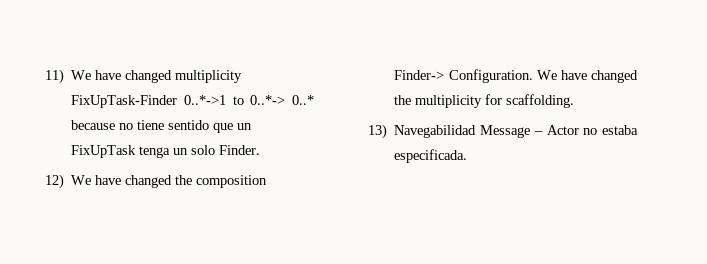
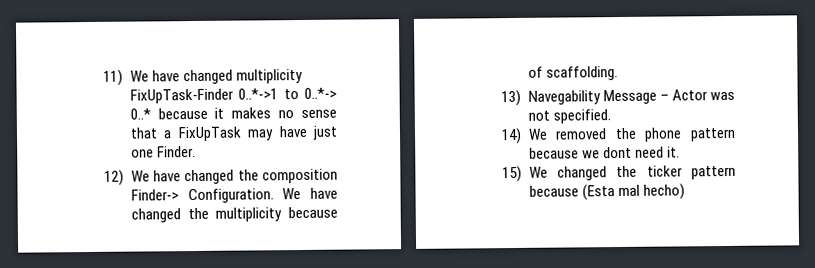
- 11) We have changed multiplicity FixUpTask-Finder 0..*->1 to 0..*-> 0..* because no tiene sentido que un FixUpTask tenga un solo Finder.
+ 11) We have changed multiplicity FixUpTask-Finder 0..*->1 to 0..*-> 0..* because it makes no sense that a FixUpTask may have just one Finder.
- We have changed the multiplicity for scaffolding.
+ We have changed the multiplicity because of scaffolding.
- 13) Navegabilidad Message – Actor no estaba especificada.
+ 13) Navegability Message – Actor was not specified.
+ 14) We removed the phone pattern because we dont need it.
+ 15) We changed the ticker pattern because (Esta mal hecho)

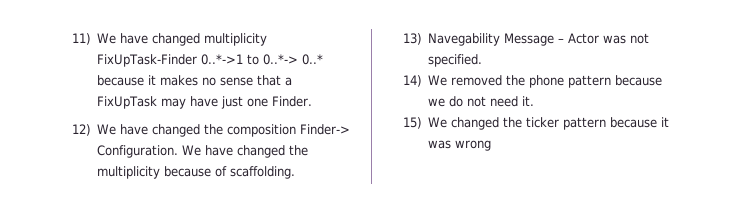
- 14) We removed the phone pattern because we dont need it.
+ 14) We removed the phone pattern because we do not need it.
- 15) We changed the ticker pattern because (Esta mal hecho)
+ 15) We changed the ticker pattern because it was wrong

